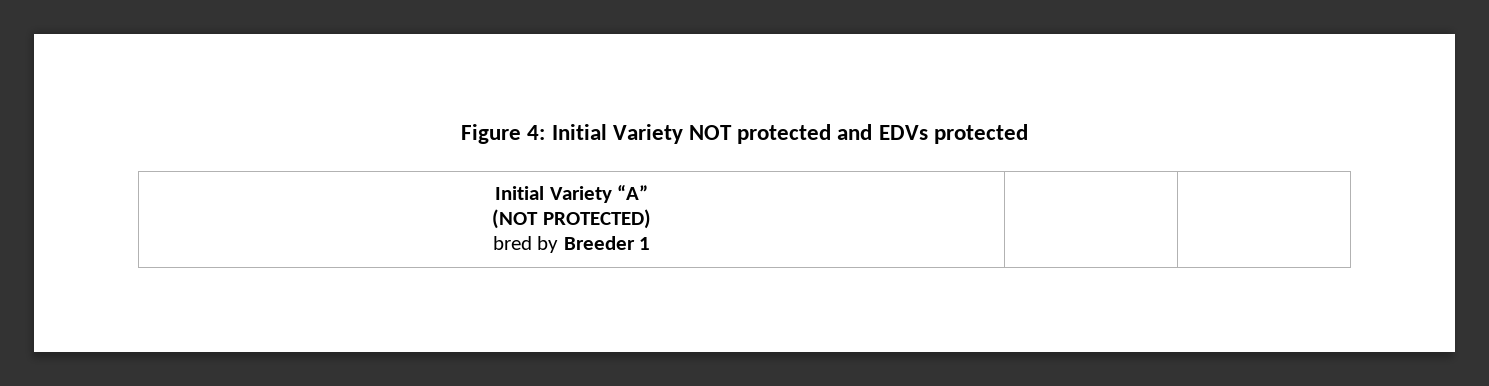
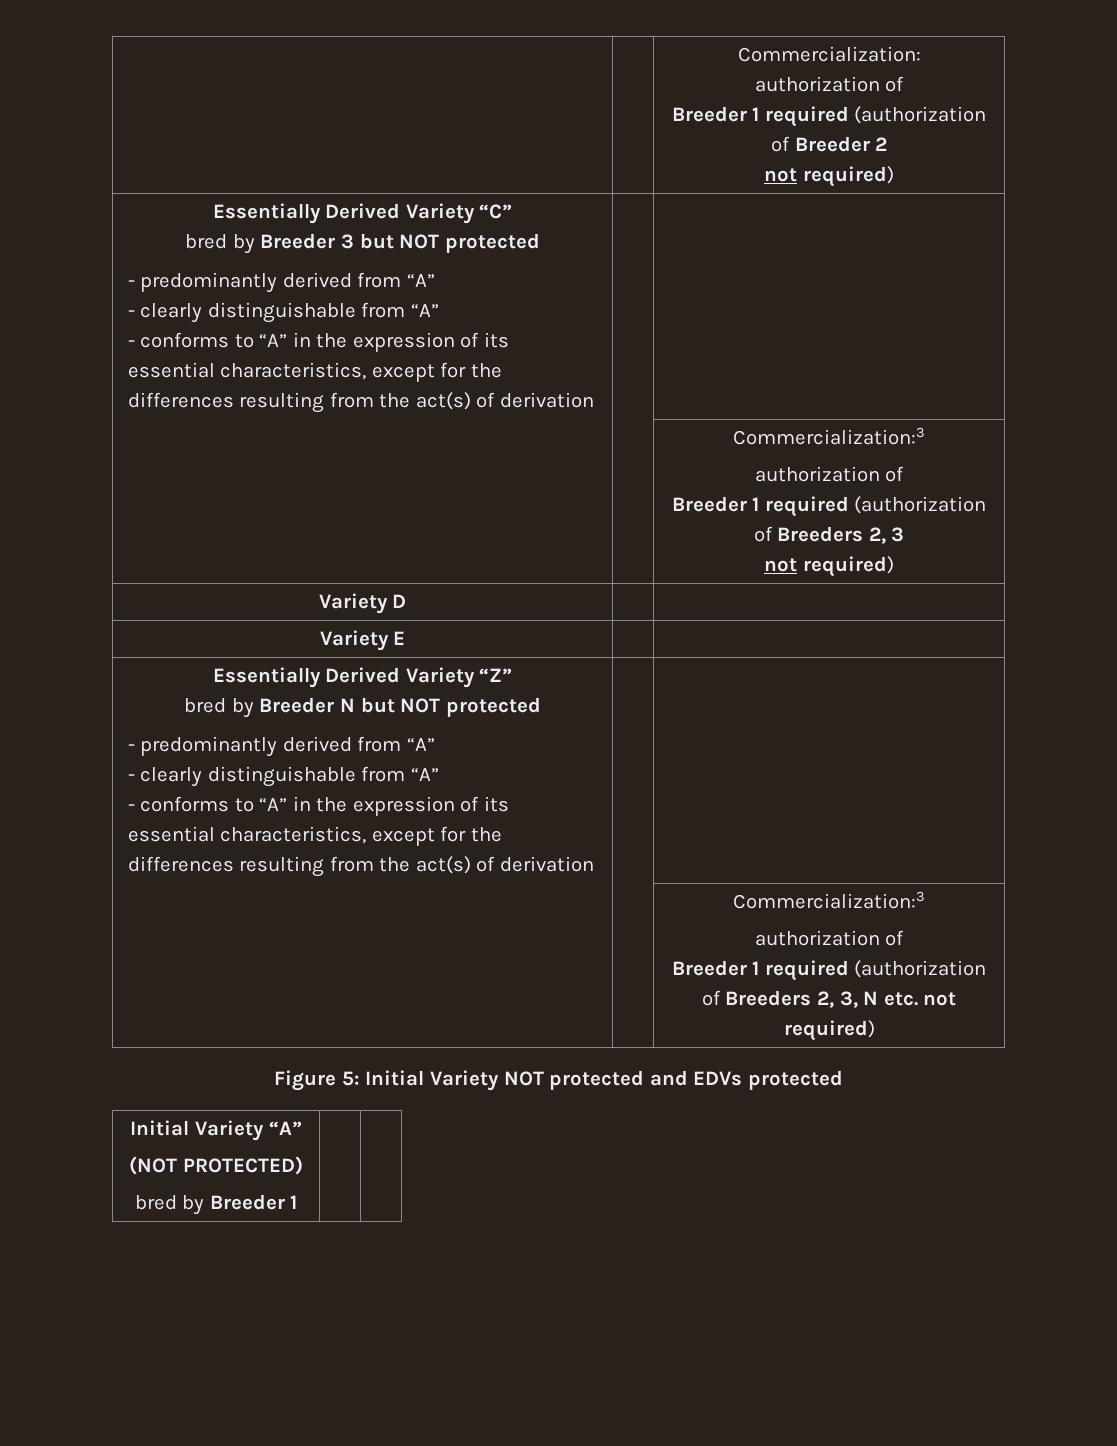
- Figure 4: Initial Variety NOT protected and EDVs protected
+ | | Commercialization:
+ authorization of
+ Breeder 1 required (authorization of Breeder 2
+ not required)
+ Essentially Derived Variety “C”
+ bred by Breeder 3 but NOT protected
+ - predominantly derived from “A”
+ - clearly distinguishable from “A”
+ - conforms to “A” in the expression of its essential characteristics, except for the differences resulting from the act(s) of derivation | |
+ | | Commercialization:3
+ authorization of
+ Breeder 1 required (authorization of Breeders 2, 3
+ not required)
+ Variety D | |
+ Variety E | |
+ Essentially Derived Variety “Z”
+ bred by Breeder N but NOT protected
+ - predominantly derived from “A”
+ - clearly distinguishable from “A”
+ - conforms to “A” in the expression of its essential characteristics, except for the differences resulting from the act(s) of derivation | |
+ | | Commercialization:3
+ authorization of
+ Breeder 1 required (authorization of Breeders 2, 3, N etc. not required)
+ Figure 5: Initial Variety NOT protected and EDVs protected

